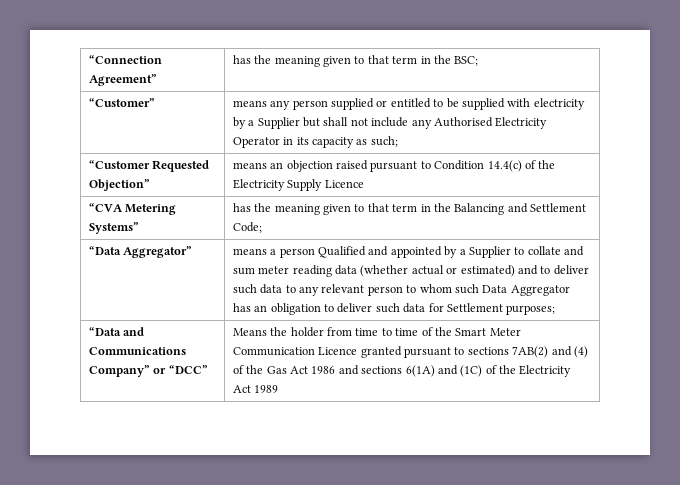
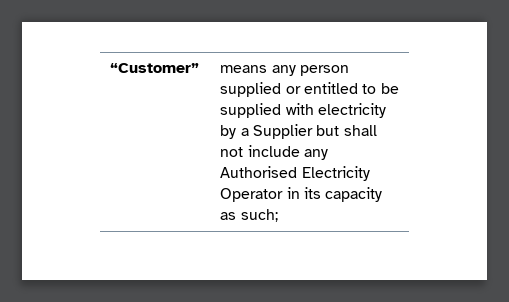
- “Connection Agreement” | has the meaning given to that term in the BSC;
- “Customer Requested Objection” | means an objection raised pursuant to Condition 14.4(c) of the Electricity Supply Licence
- “CVA Metering Systems” | has the meaning given to that term in the Balancing and Settlement Code;
- “Data Aggregator” | means a person Qualified and appointed by a Supplier to collate and sum meter reading data (whether actual or estimated) and to deliver such data to any relevant person to whom such Data Aggregator has an obligation to deliver such data for Settlement purposes;
- “Data and Communications Company” or “DCC” | Means the holder from time to time of the Smart Meter Communication Licence granted pursuant to sections 7AB(2) and (4) of the Gas Act 1986 and sections 6(1A) and (1C) of the Electricity Act 1989

